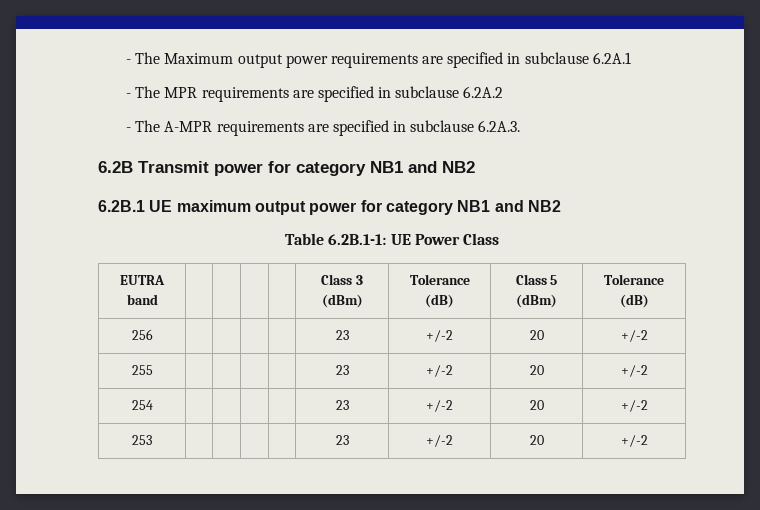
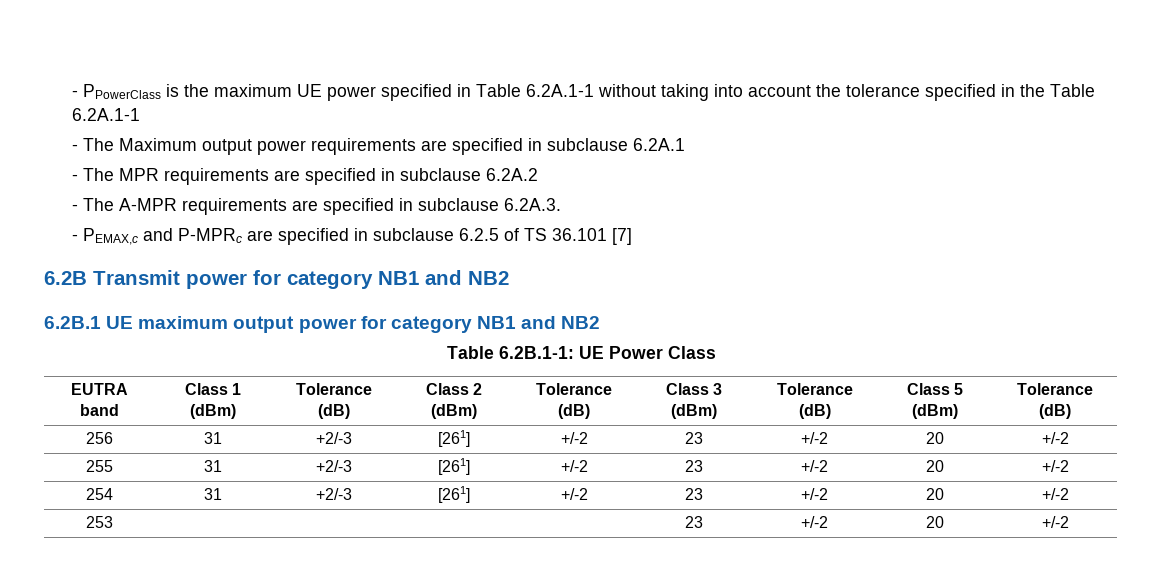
+ - PPowerClass is the maximum UE power specified in Table 6.2A.1-1 without taking into account the tolerance specified in the Table 6.2A.1-1
+ - PEMAX,c and P-MPRc are specified in subclause 6.2.5 of TS 36.101 [7]
- EUTRA band | | | | | Class 3 (dBm) | Tolerance (dB) | Class 5 (dBm) | Tolerance (dB)
+ EUTRA band | Class 1 (dBm) | Tolerance (dB) | Class 2 (dBm) | Tolerance (dB) | Class 3 (dBm) | Tolerance (dB) | Class 5 (dBm) | Tolerance (dB)
- 256 | | | | | 23 | +/-2 | 20 | +/-2
+ 256 | 31 | +2/-3 | [261] | +/-2 | 23 | +/-2 | 20 | +/-2
- 255 | | | | | 23 | +/-2 | 20 | +/-2
+ 255 | 31 | +2/-3 | [261] | +/-2 | 23 | +/-2 | 20 | +/-2
- 254 | | | | | 23 | +/-2 | 20 | +/-2
+ 254 | 31 | +2/-3 | [261] | +/-2 | 23 | +/-2 | 20 | +/-2

